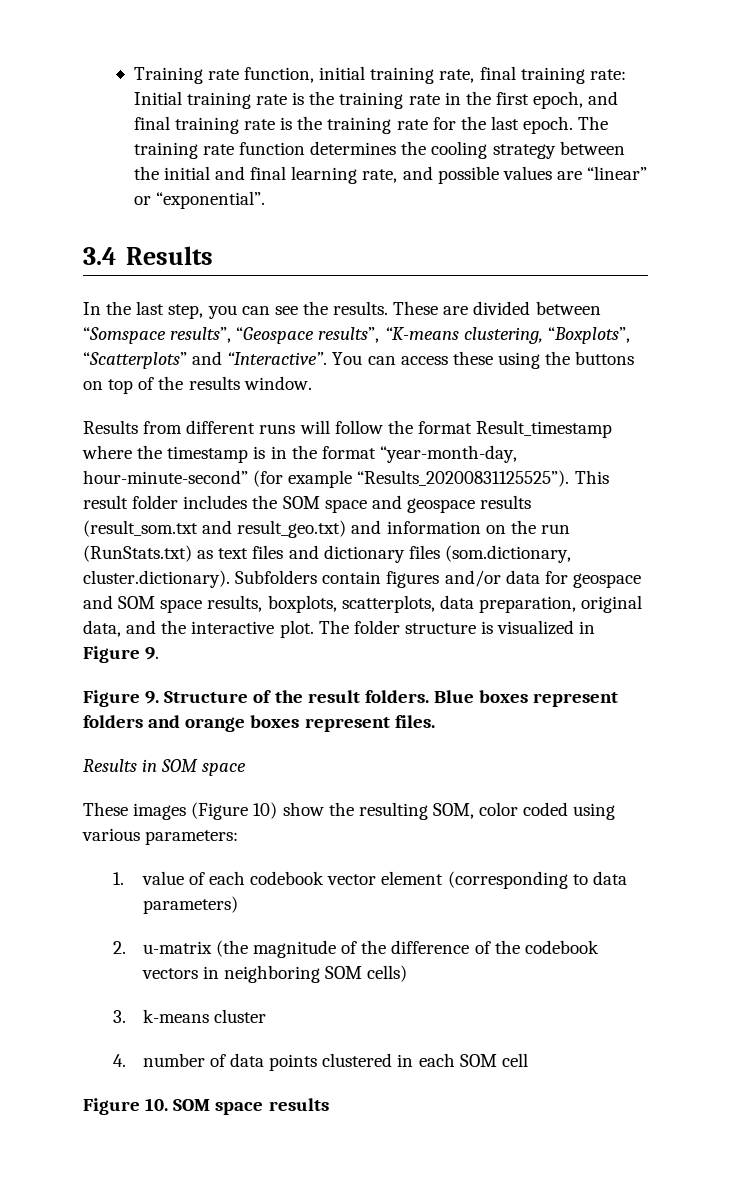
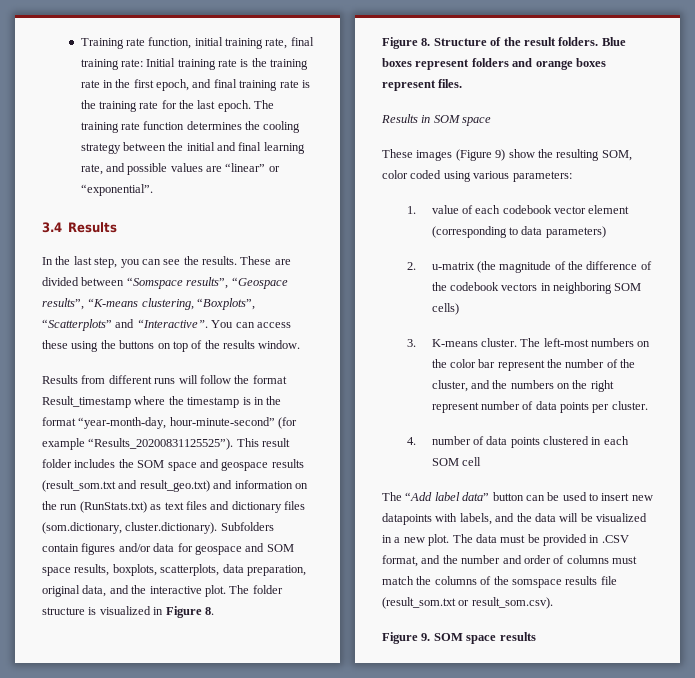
- The folder structure is visualized in Figure 9.
- Figure 9. Structure of the result folders.
+ The folder structure is visualized in Figure 8.
+ Figure 8. Structure of the result folders.
- These images (Figure 10) show the resulting SOM, color coded using various parameters:
+ These images (Figure 9) show the resulting SOM, color coded using various parameters:
- 3. k-means cluster
+ 3. K-means cluster. The left-most numbers on the color bar represent the number of the cluster, and the numbers on the right represent number of data points per cluster.
- Figure 10. SOM space results
+ The “Add label data” button can be used to insert new datapoints with labels, and the data will be visualized in a new plot. The data must be provided in .CSV format, and the number and order of columns must match the columns of the somspace results file (result_som.txt or result_som.csv).
+ Figure 9. SOM space results

